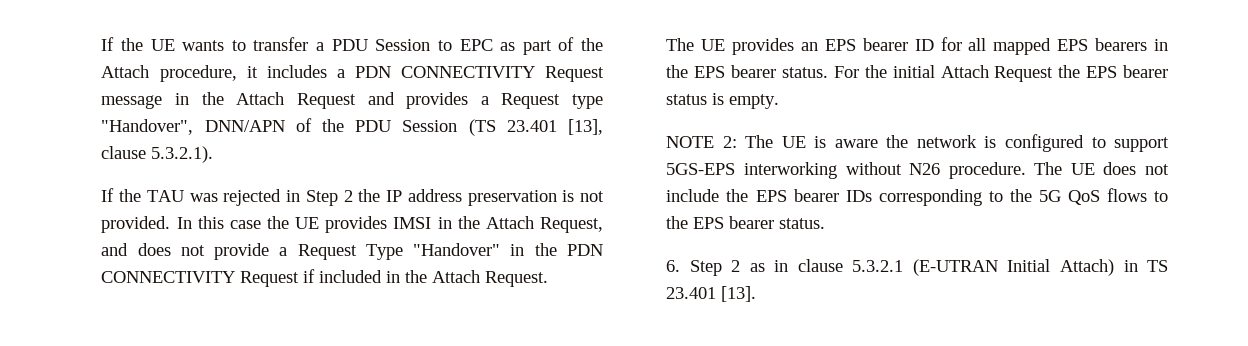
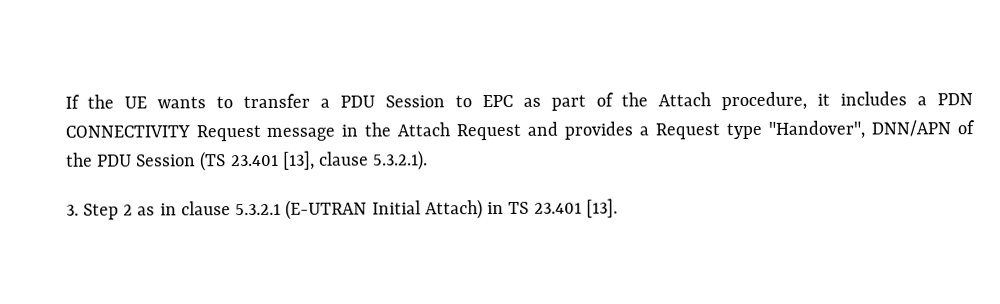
- If the TAU was rejected in Step 2 the IP address preservation is not provided. In this case the UE provides IMSI in the Attach Request, and does not provide a Request Type "Handover" in the PDN CONNECTIVITY Request if included in the Attach Request.
- The UE provides an EPS bearer ID for all mapped EPS bearers in the EPS bearer status. For the initial Attach Request the EPS bearer status is empty.
- NOTE 2: The UE is aware the network is configured to support 5GS-EPS interworking without N26 procedure. The UE does not include the EPS bearer IDs corresponding to the 5G QoS flows to the EPS bearer status.
- 6. Step 2 as in clause 5.3.2.1 (E-UTRAN Initial Attach) in TS 23.401 [13].
+ 3. Step 2 as in clause 5.3.2.1 (E-UTRAN Initial Attach) in TS 23.401 [13].

